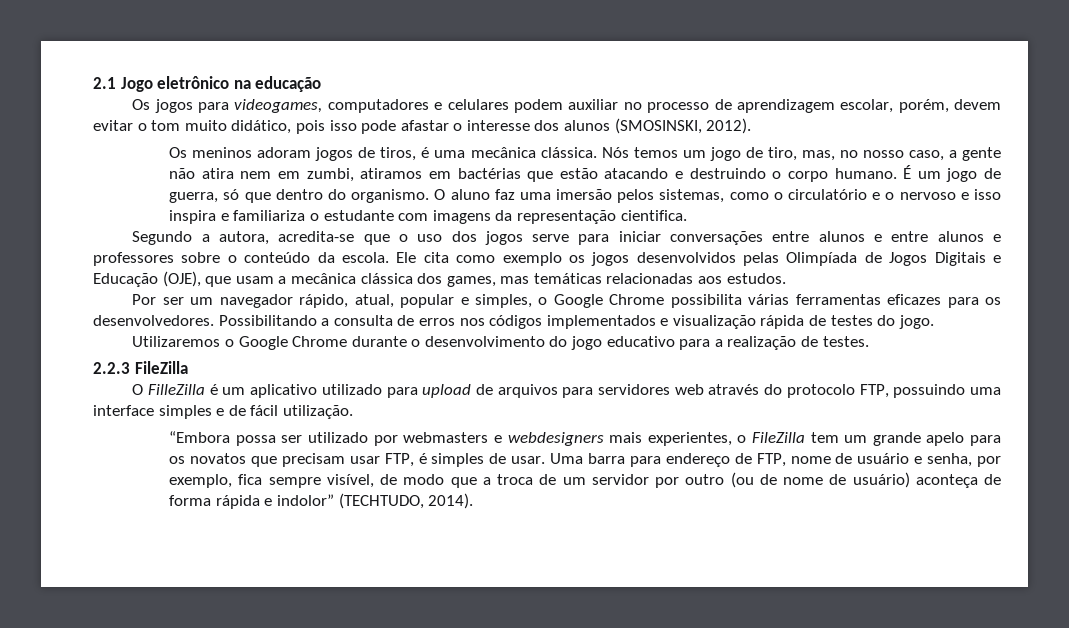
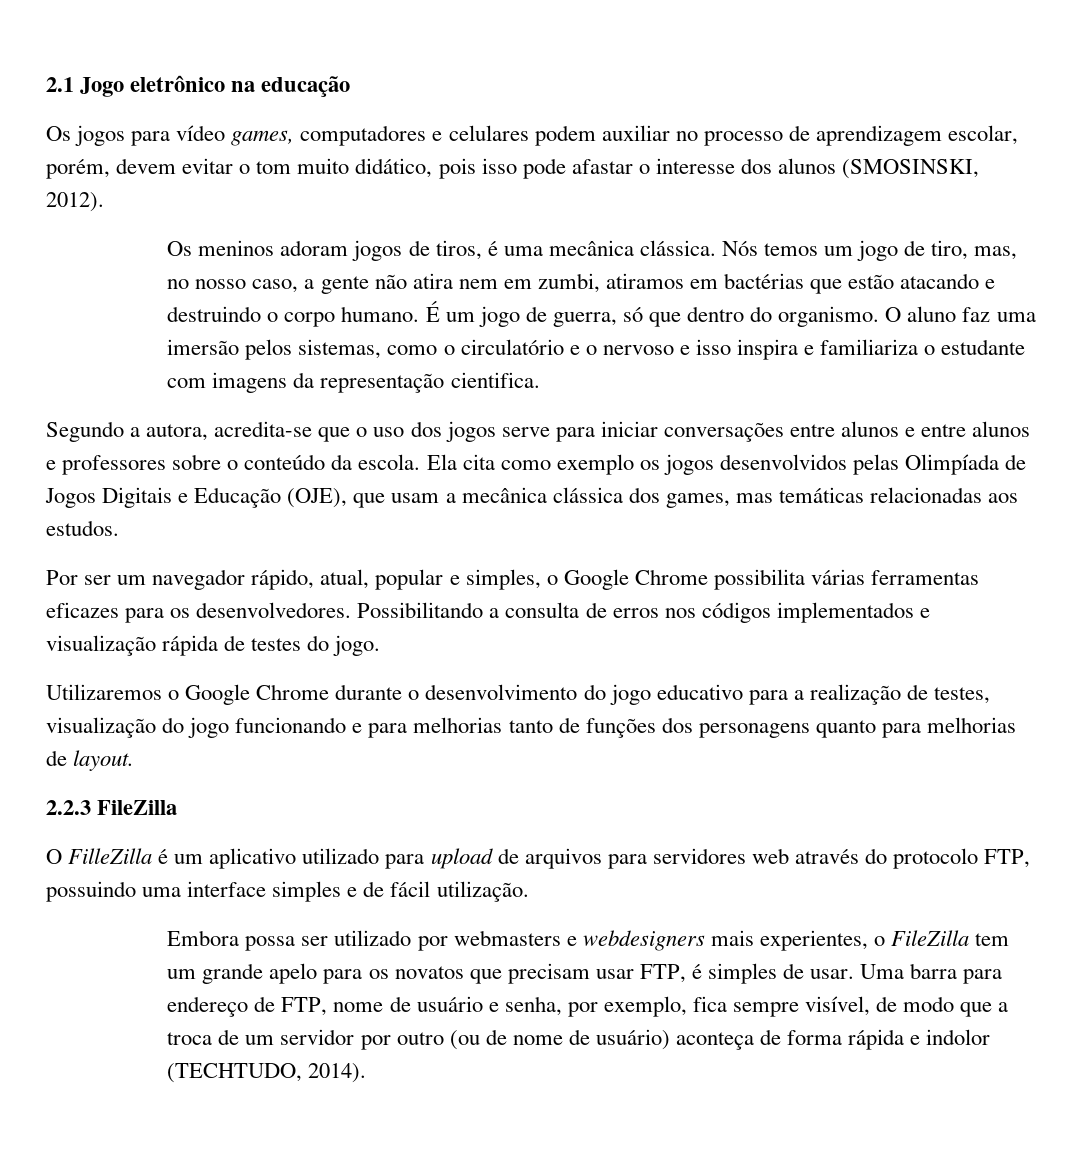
- Os jogos para videogames, computadores e celulares podem auxiliar no processo de aprendizagem escolar, porém, devem evitar o tom muito didático, pois isso pode afastar o interesse dos alunos (SMOSINSKI, 2012).
+ Os jogos para vídeo games, computadores e celulares podem auxiliar no processo de aprendizagem escolar, porém, devem evitar o tom muito didático, pois isso pode afastar o interesse dos alunos (SMOSINSKI, 2012).
- Ele cita como exemplo os jogos desenvolvidos pelas Olimpíada de Jogos Digitais e Educação (OJE), que usam a mecânica clássica dos games, mas temáticas relacionadas aos estudos.
+ Ela cita como exemplo os jogos desenvolvidos pelas Olimpíada de Jogos Digitais e Educação (OJE), que usam a mecânica clássica dos games, mas temáticas relacionadas aos estudos.
- Utilizaremos o Google Chrome durante o desenvolvimento do jogo educativo para a realização de testes.
+ Utilizaremos o Google Chrome durante o desenvolvimento do jogo educativo para a realização de testes, visualização do jogo funcionando e para melhorias tanto de funções dos personagens quanto para melhorias de layout.
- “Embora possa ser utilizado por webmasters e webdesigners mais experientes, o FileZilla tem um grande apelo para os novatos que precisam usar FTP, é simples de usar.
+ Embora possa ser utilizado por webmasters e webdesigners mais experientes, o FileZilla tem um grande apelo para os novatos que precisam usar FTP, é simples de usar.
- Uma barra para endereço de FTP, nome de usuário e senha, por exemplo, fica sempre visível, de modo que a troca de um servidor por outro (ou de nome de usuário) aconteça de forma rápida e indolor” (TECHTUDO, 2014).
+ Uma barra para endereço de FTP, nome de usuário e senha, por exemplo, fica sempre visível, de modo que a troca de um servidor por outro (ou de nome de usuário) aconteça de forma rápida e indolor (TECHTUDO, 2014).

